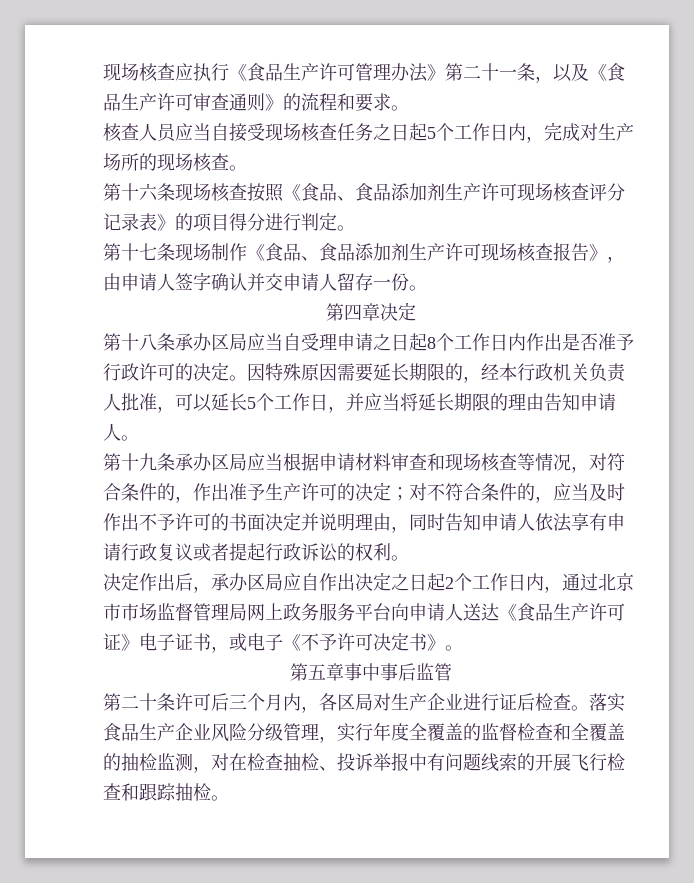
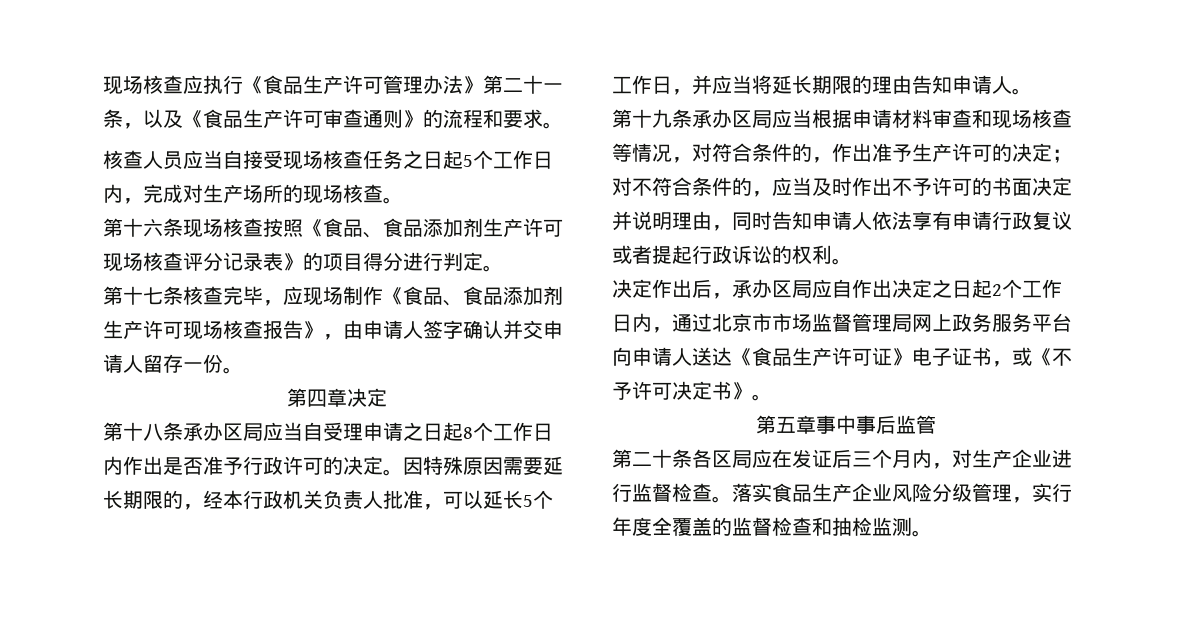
- 第十七条现场制作《食品、食品添加剂生产许可现场核查报告》，由申请人签字确认并交申请人留存一份。
+ 第十七条核查完毕，应现场制作《食品、食品添加剂生产许可现场核查报告》，由申请人签字确认并交申请人留存一份。
- 决定作出后，承办区局应自作出决定之日起2个工作日内，通过北京市市场监督管理局网上政务服务平台向申请人送达《食品生产许可证》电子证书，或电子《不予许可决定书》。
+ 决定作出后，承办区局应自作出决定之日起2个工作日内，通过北京市市场监督管理局网上政务服务平台向申请人送达《食品生产许可证》电子证书，或《不予许可决定书》。
- 第二十条许可后三个月内，各区局对生产企业进行证后检查。
+ 第二十条各区局应在发证后三个月内，对生产企业进行监督检查。
- 落实食品生产企业风险分级管理，实行年度全覆盖的监督检查和全覆盖的抽检监测，对在检查抽检、投诉举报中有问题线索的开展飞行检查和跟踪抽检。
+ 落实食品生产企业风险分级管理，实行年度全覆盖的监督检查和抽检监测。

